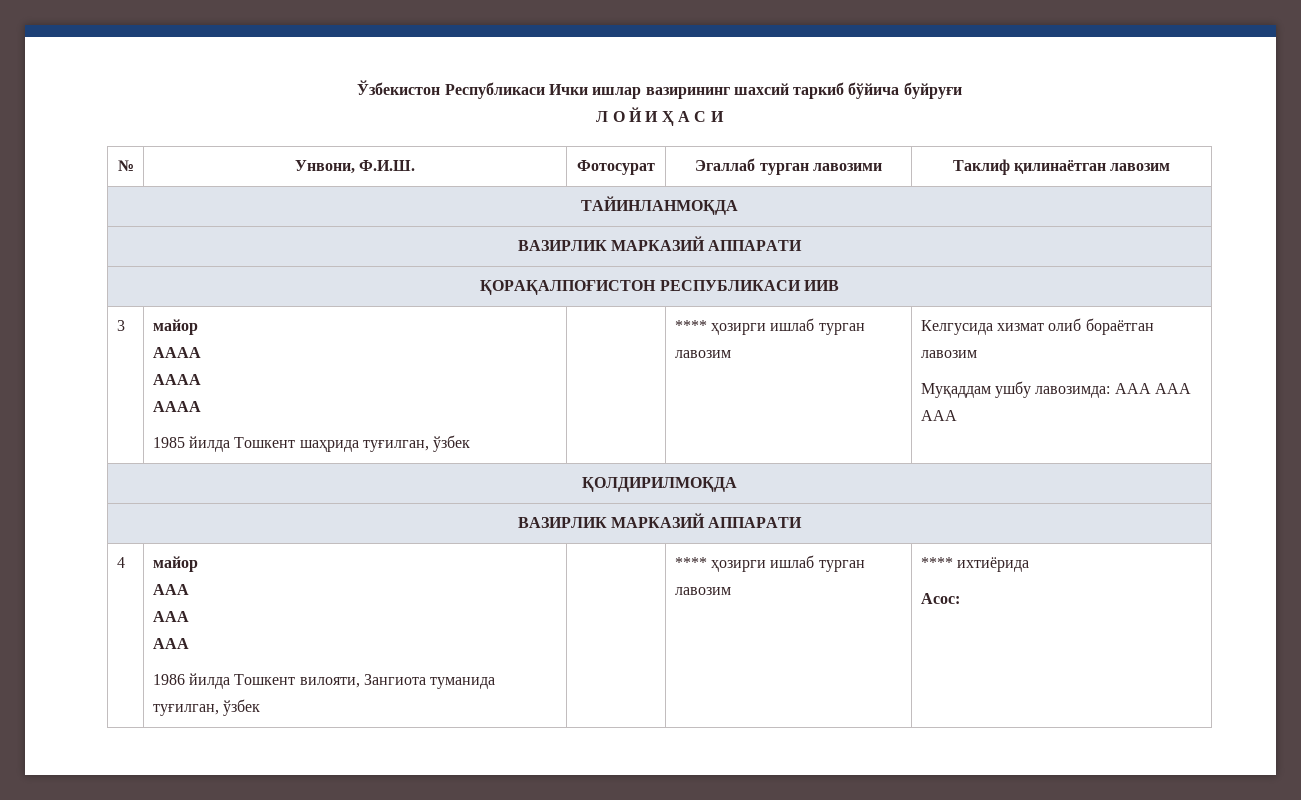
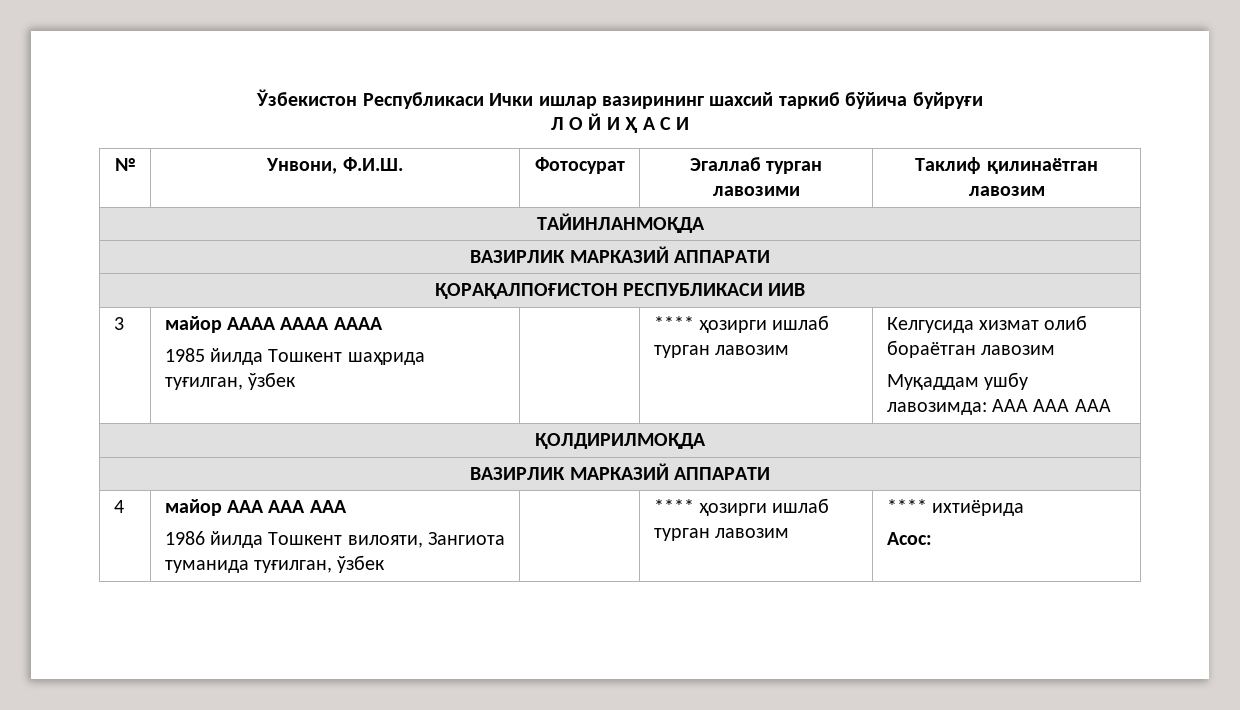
- 3 | майор
- АААА
- АААА
- АААА
+ 3 | майор АААА АААА АААА
- 4 | майор
- ААА
- ААА
- ААА
+ 4 | майор ААА ААА ААА

